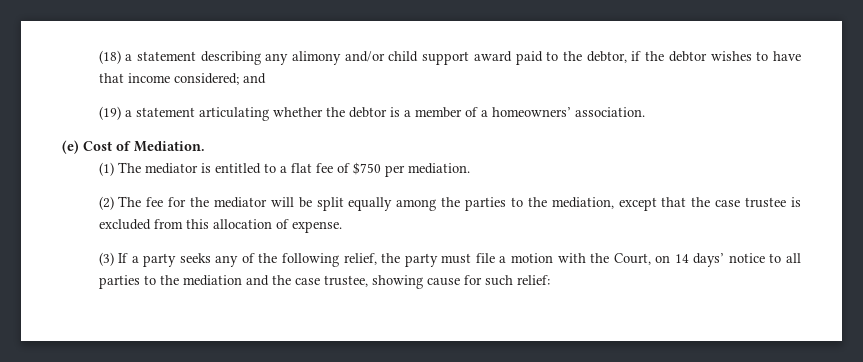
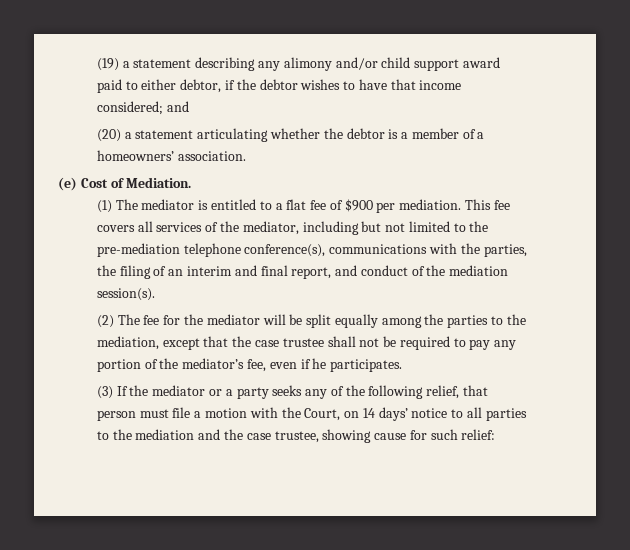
- (18) a statement describing any alimony and/or child support award paid to the debtor, if the debtor wishes to have that income considered; and
+ (19) a statement describing any alimony and/or child support award paid to either debtor, if the debtor wishes to have that income considered; and
- (19) a statement articulating whether the debtor is a member of a homeowners’ association.
+ (20) a statement articulating whether the debtor is a member of a homeowners’ association.
- (1) The mediator is entitled to a flat fee of $750 per mediation.
+ (1) The mediator is entitled to a flat fee of $900 per mediation. This fee covers all services of the mediator, including but not limited to the pre-mediation telephone conference(s), communications with the parties, the filing of an interim and final report, and conduct of the mediation session(s).
- (2) The fee for the mediator will be split equally among the parties to the mediation, except that the case trustee is excluded from this allocation of expense.
+ (2) The fee for the mediator will be split equally among the parties to the mediation, except that the case trustee shall not be required to pay any portion of the mediator’s fee, even if he participates.
- (3) If a party seeks any of the following relief, the party must file a motion with the Court, on 14 days’ notice to all parties to the mediation and the case trustee, showing cause for such relief:
+ (3) If the mediator or a party seeks any of the following relief, that person must file a motion with the Court, on 14 days’ notice to all parties to the mediation and the case trustee, showing cause for such relief:

